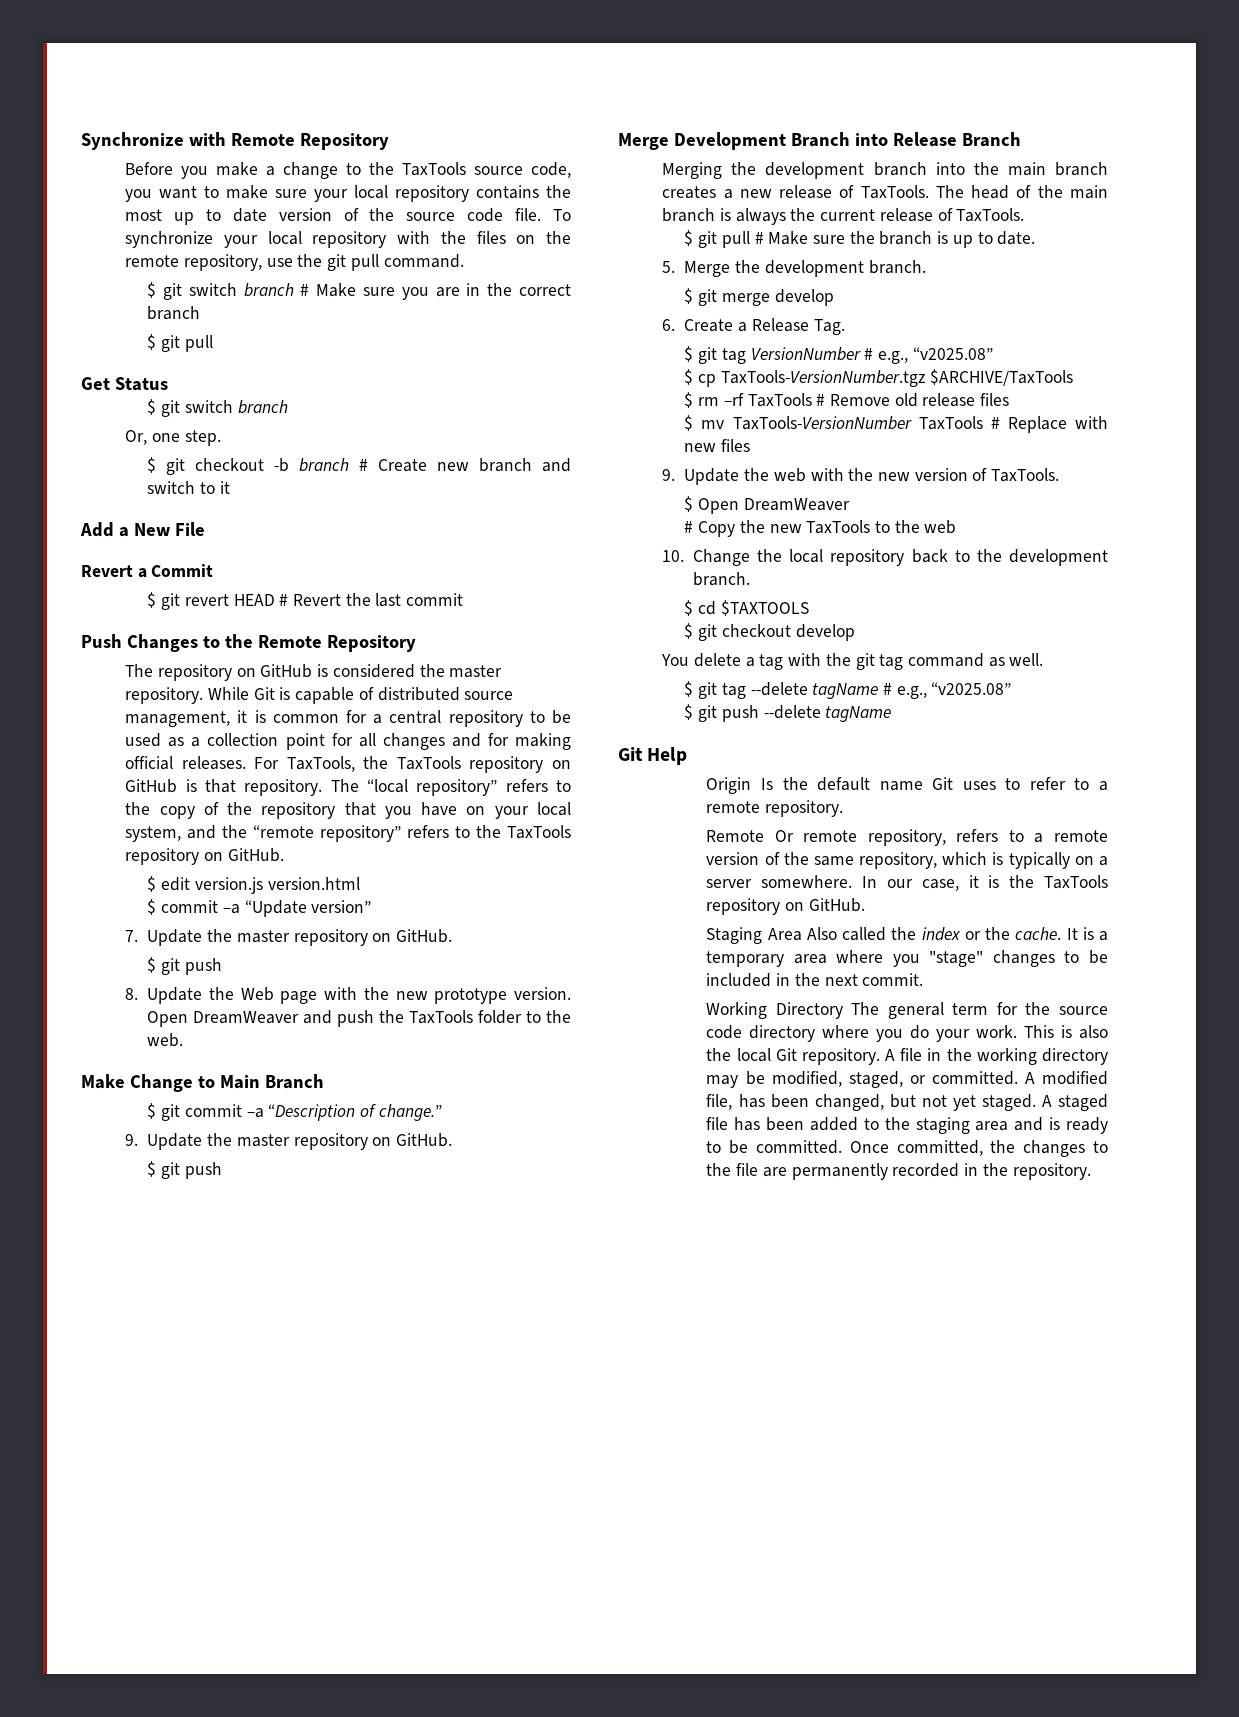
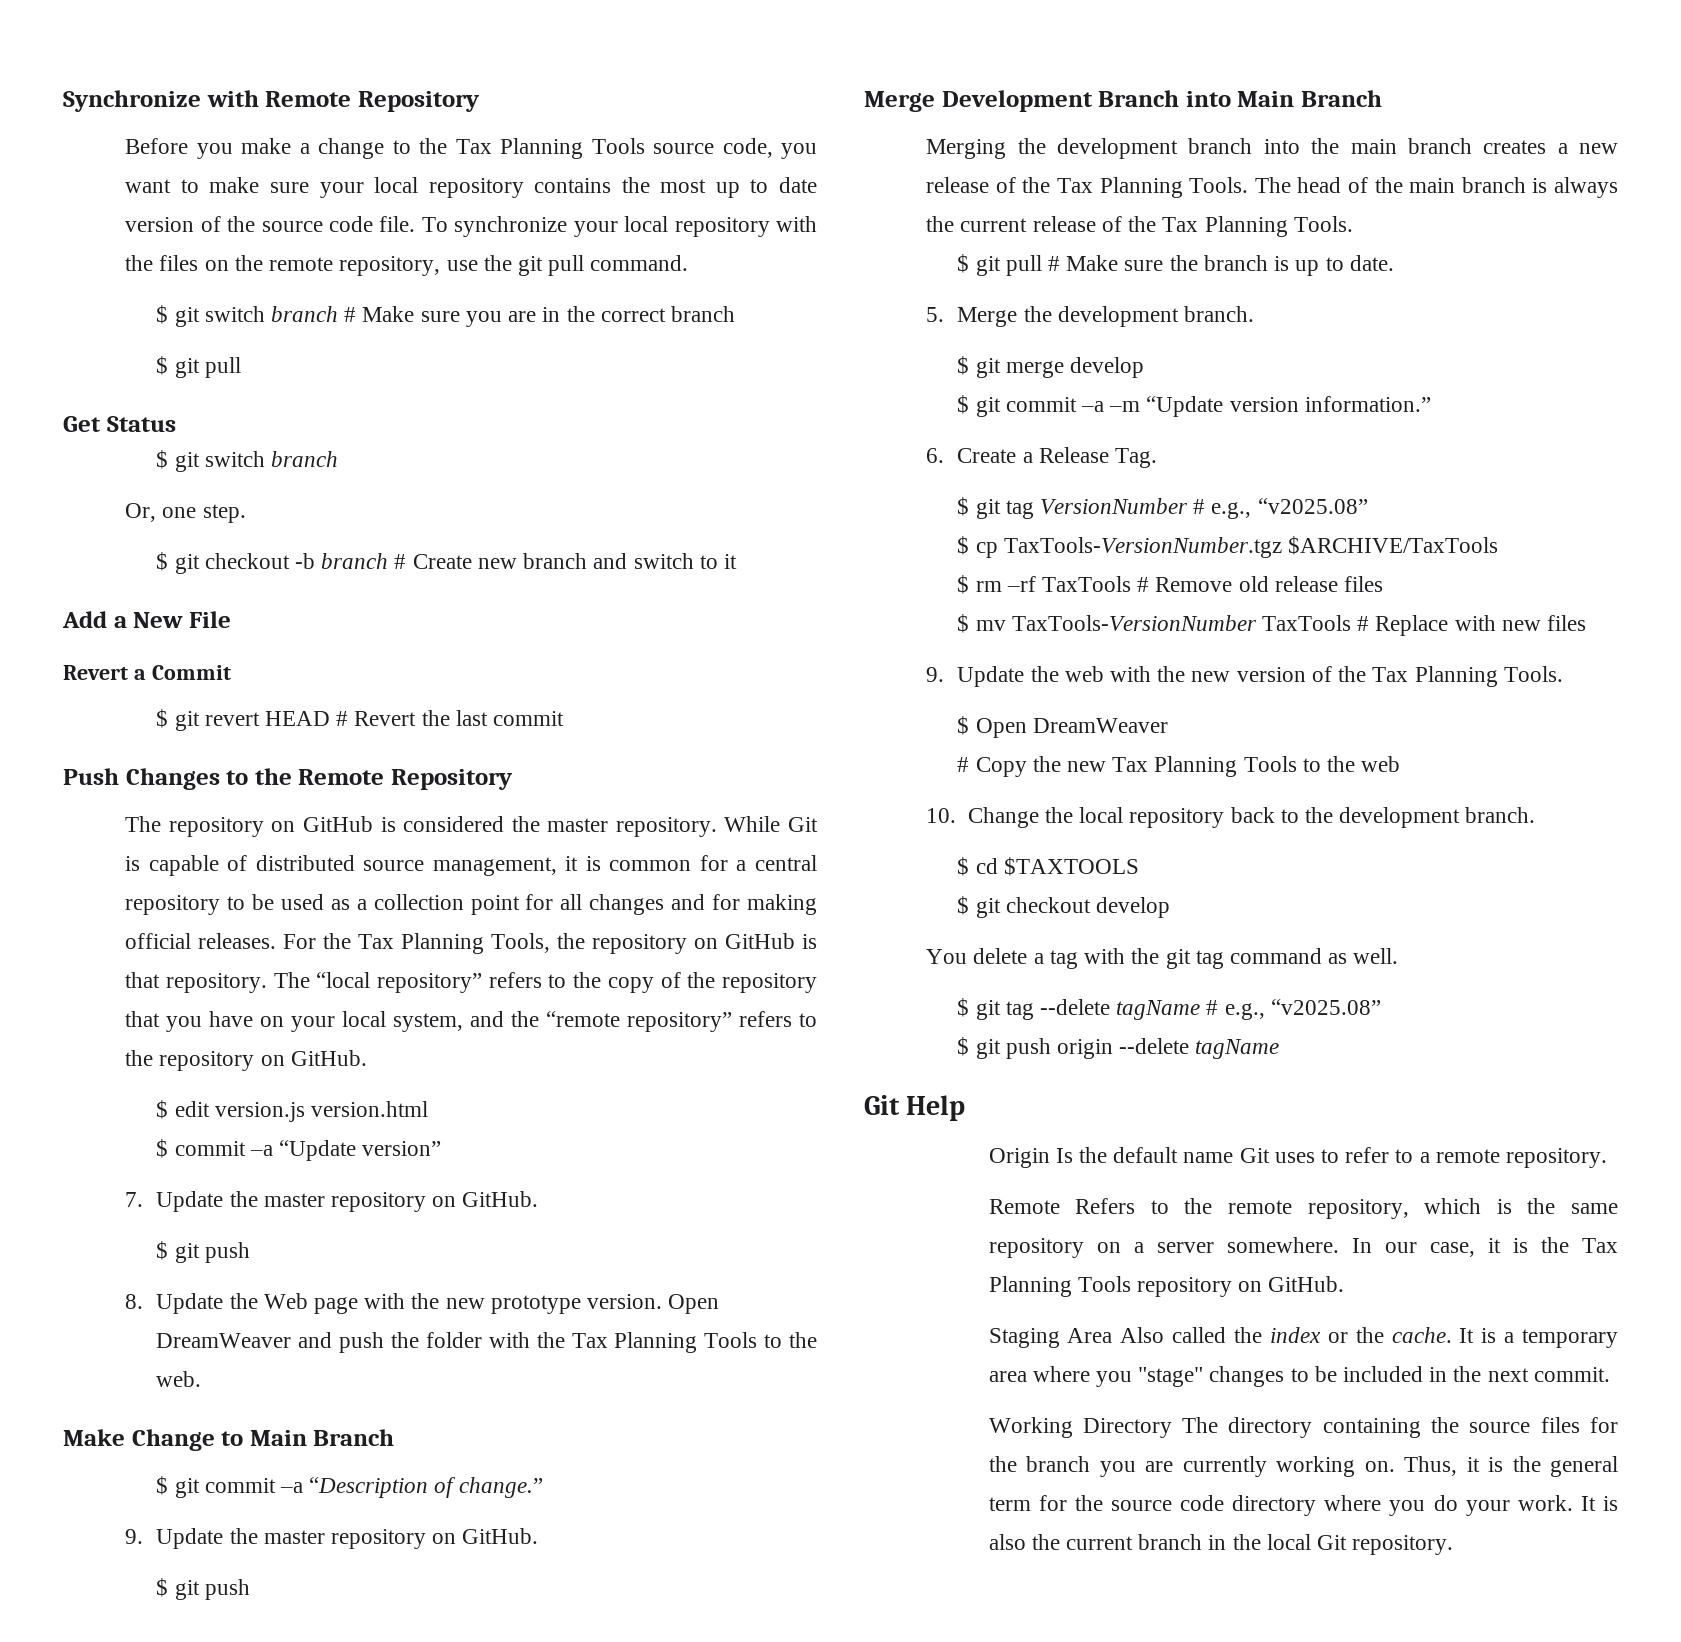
- Before you make a change to the TaxTools source code, you want to make sure your local repository contains the most up to date version of the source code file.
+ Before you make a change to the Tax Planning Tools source code, you want to make sure your local repository contains the most up to date version of the source code file.
- For TaxTools, the TaxTools repository on GitHub is that repository.
+ For the Tax Planning Tools, the repository on GitHub is that repository.
- The “local repository” refers to the copy of the repository that you have on your local system, and the “remote repository” refers to the TaxTools repository on GitHub.
+ The “local repository” refers to the copy of the repository that you have on your local system, and the “remote repository” refers to the repository on GitHub.
- Open DreamWeaver and push the TaxTools folder to the web.
+ Open DreamWeaver and push the folder with the Tax Planning Tools to the web.
- Merge Development Branch into Release Branch
+ Merge Development Branch into Main Branch
- Merging the development branch into the main branch creates a new release of TaxTools.
+ Merging the development branch into the main branch creates a new release of the Tax Planning Tools.
- The head of the main branch is always the current release of TaxTools.
+ The head of the main branch is always the current release of the Tax Planning Tools.
+ $ git commit –a –m “Update version information.”
- 9. Update the web with the new version of TaxTools.
+ 9. Update the web with the new version of the Tax Planning Tools.
- # Copy the new TaxTools to the web
+ # Copy the new Tax Planning Tools to the web
- $ git push --delete tagName
+ $ git push origin --delete tagName
- Remote Or remote repository, refers to a remote version of the same repository, which is typically on a server somewhere.
+ Remote Refers to the remote repository, which is the same repository on a server somewhere.
- In our case, it is the TaxTools repository on GitHub.
+ In our case, it is the Tax Planning Tools repository on GitHub.
- Working Directory The general term for the source code directory where you do your work.
+ Working Directory The directory containing the source files for the branch you are currently working on. Thus, it is the general term for the source code directory where you do your work.
- This is also the local Git repository. A file in the working directory may be modified, staged, or committed. A modified file, has been changed, but not yet staged. A staged file has been added to the staging area and is ready to be committed. Once committed, the changes to the file are permanently recorded in the repository.
+ It is also the current branch in the local Git repository.

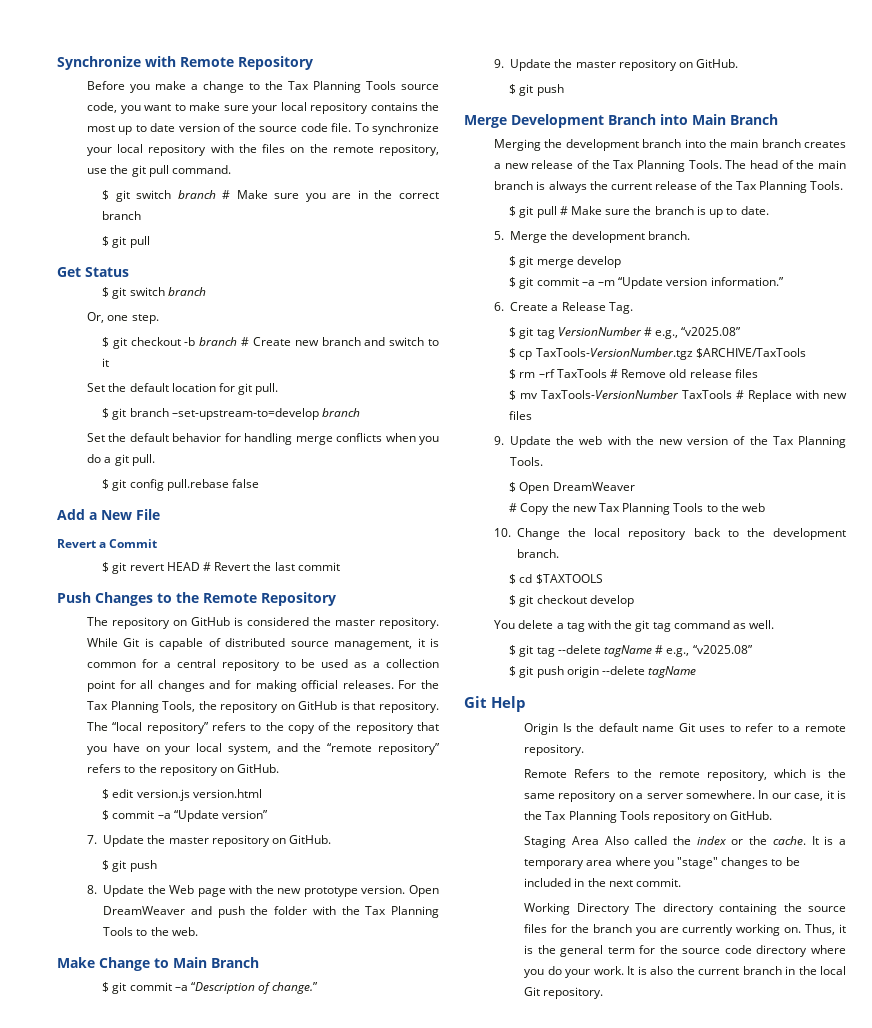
+ Set the default location for git pull.
+ $ git branch –set-upstream-to=develop branch
+ Set the default behavior for handling merge conflicts when you do a git pull.
+ $ git config pull.rebase false

